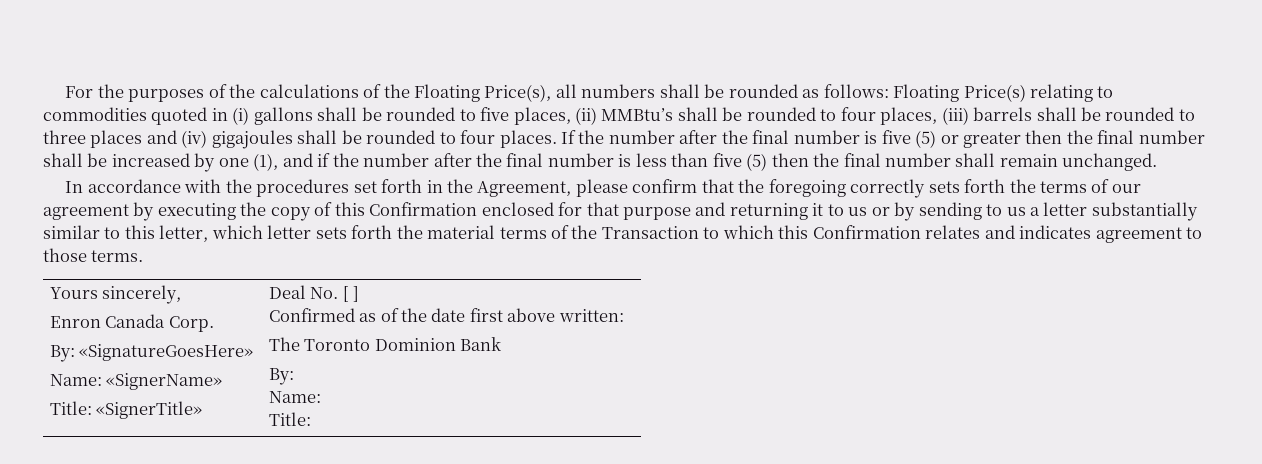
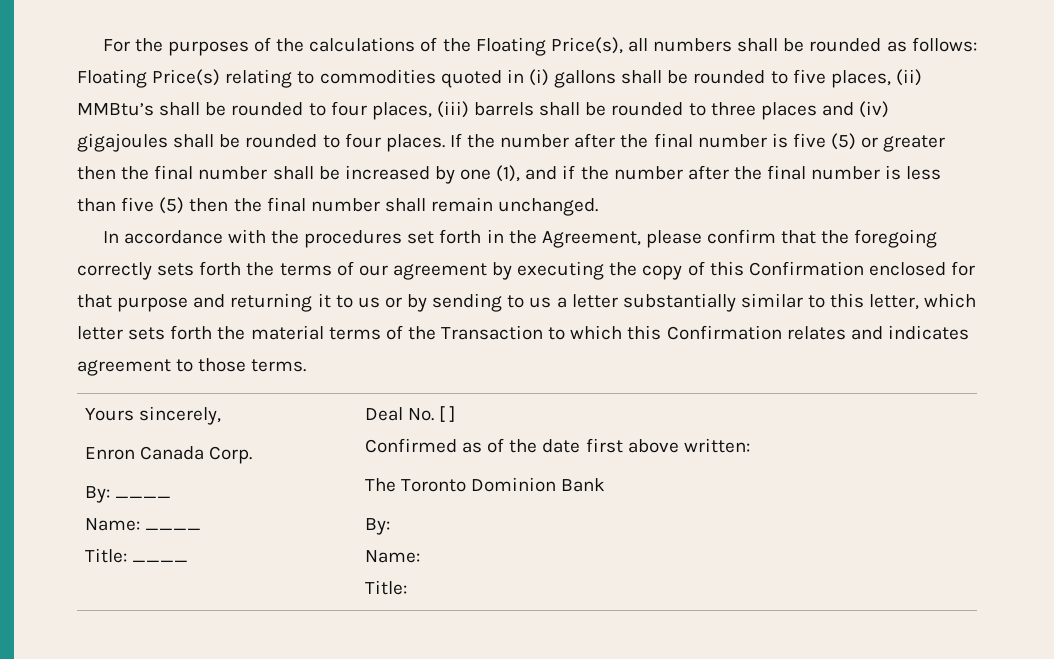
  Yours sincerely,
  Enron Canada Corp.
- By: «SignatureGoesHere»
- Name: «SignerName»
- Title: «SignerTitle» | Deal No. [ ]
+ By: ____
+ Name: ____
+ Title: ____ | Deal No. [ ]

